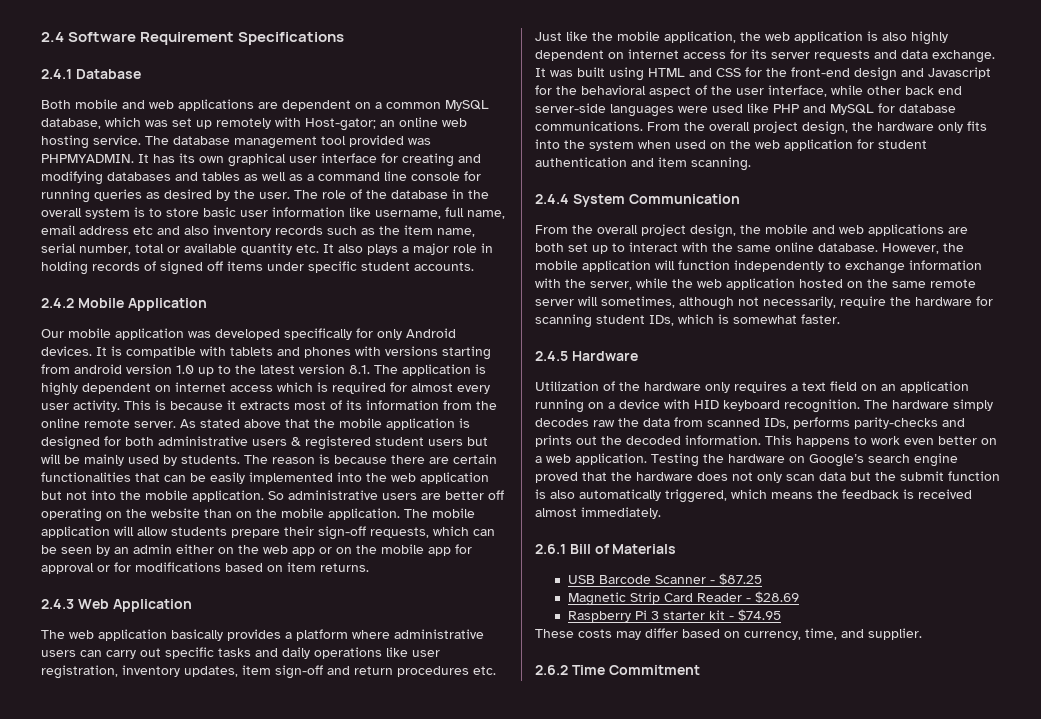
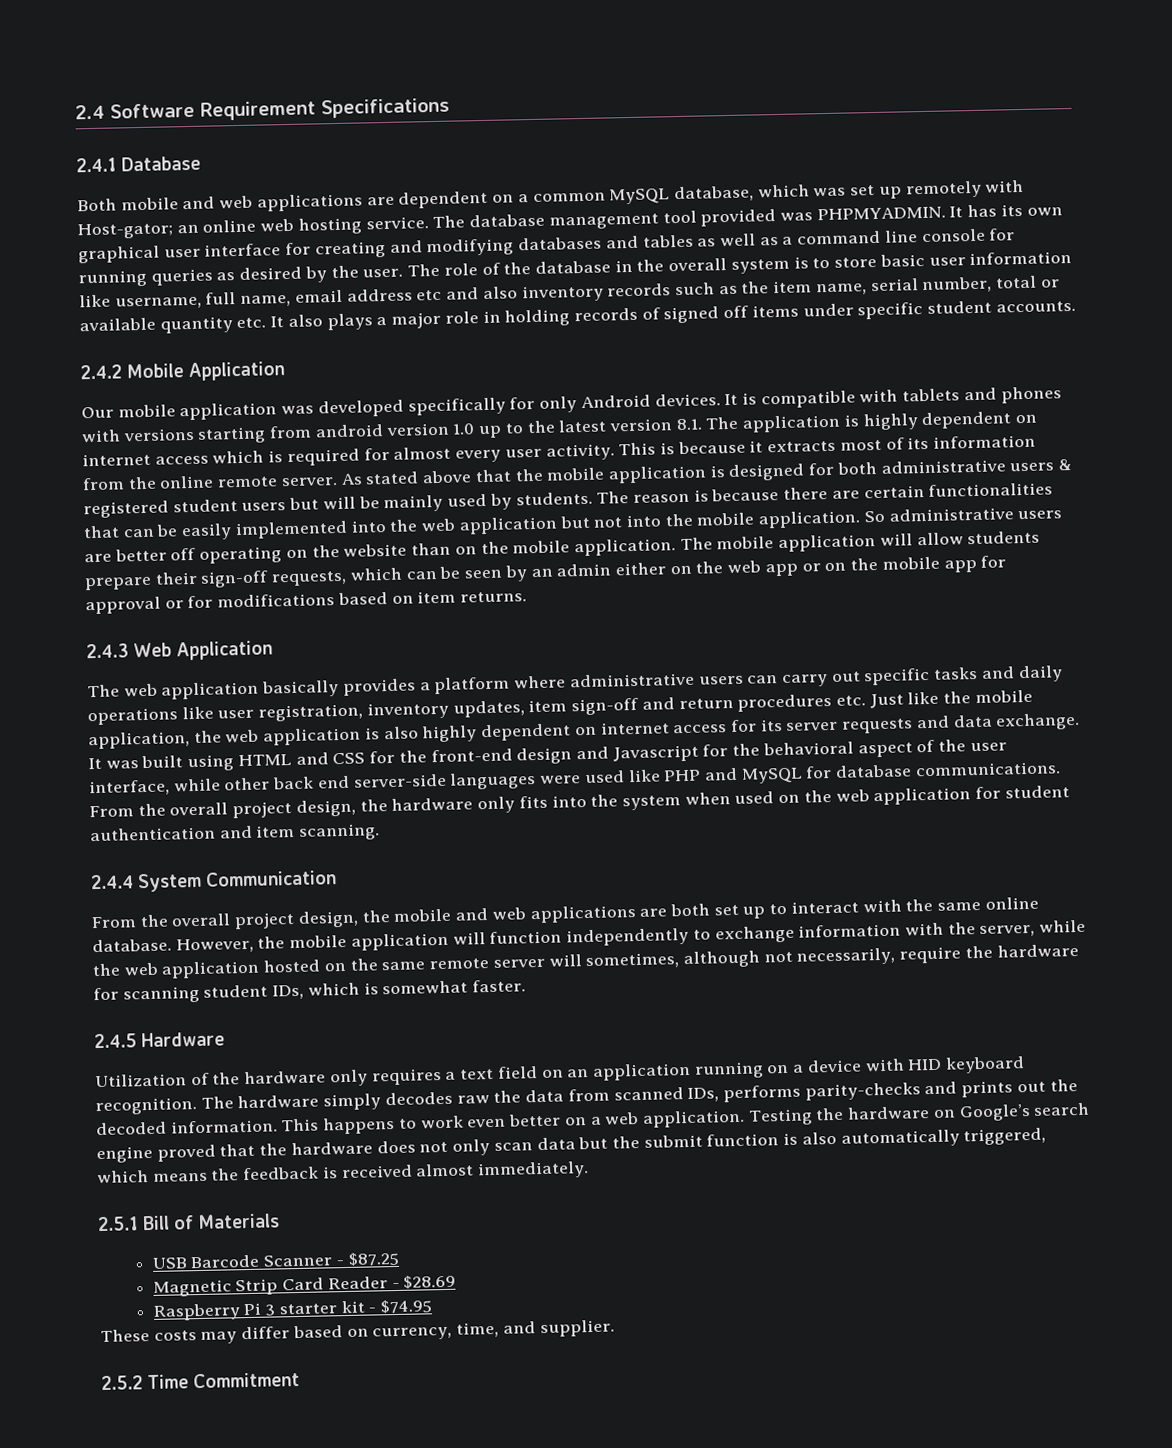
- 2.6.1 Bill of Materials
+ 2.5.1 Bill of Materials
- 2.6.2 Time Commitment
+ 2.5.2 Time Commitment

